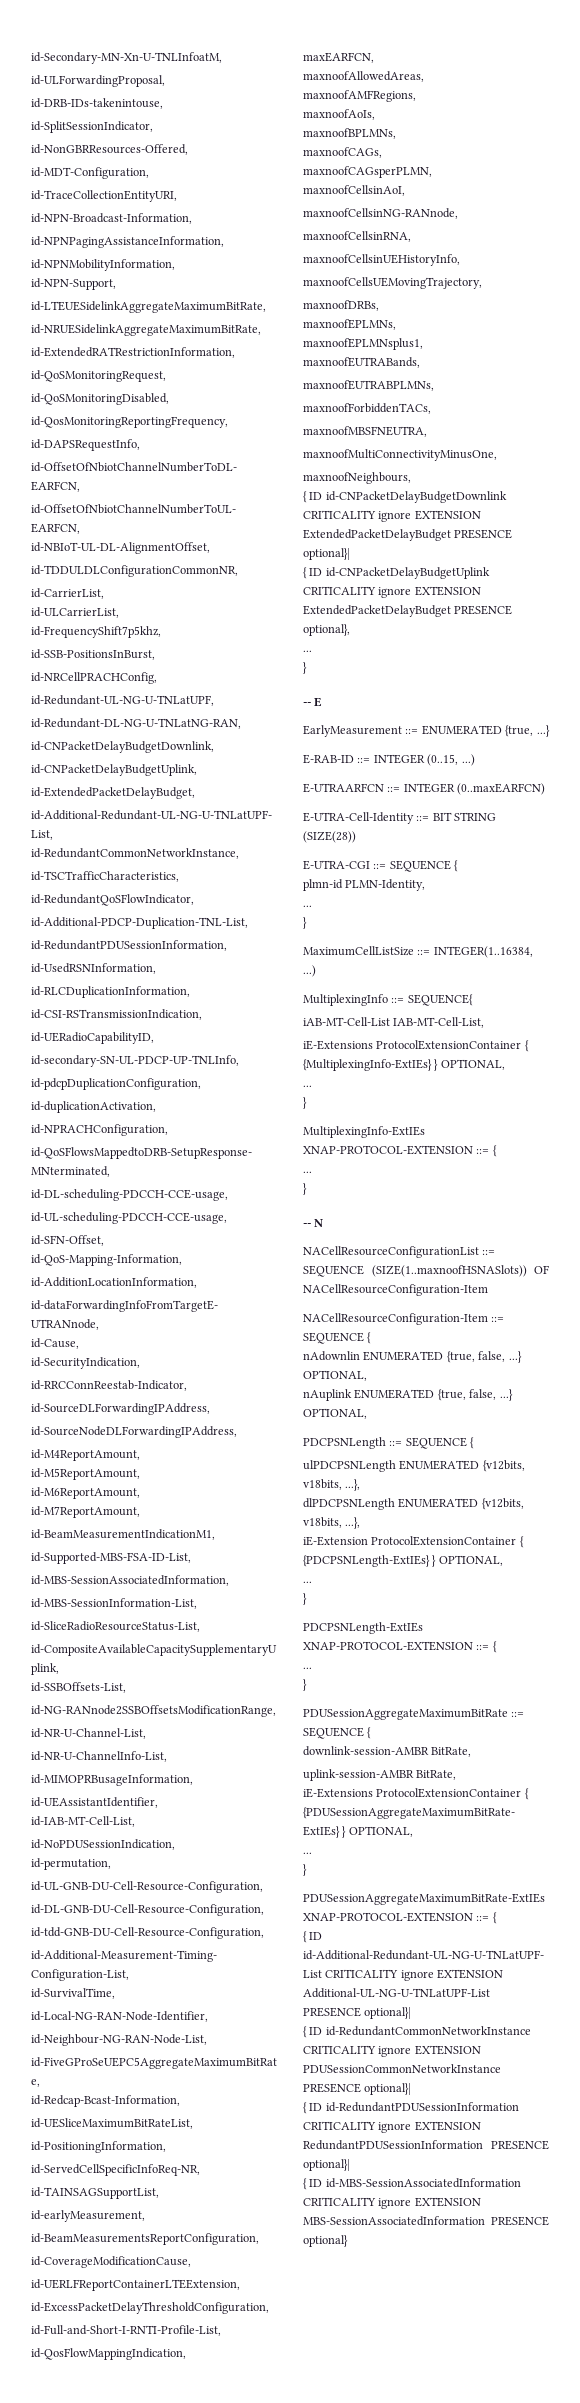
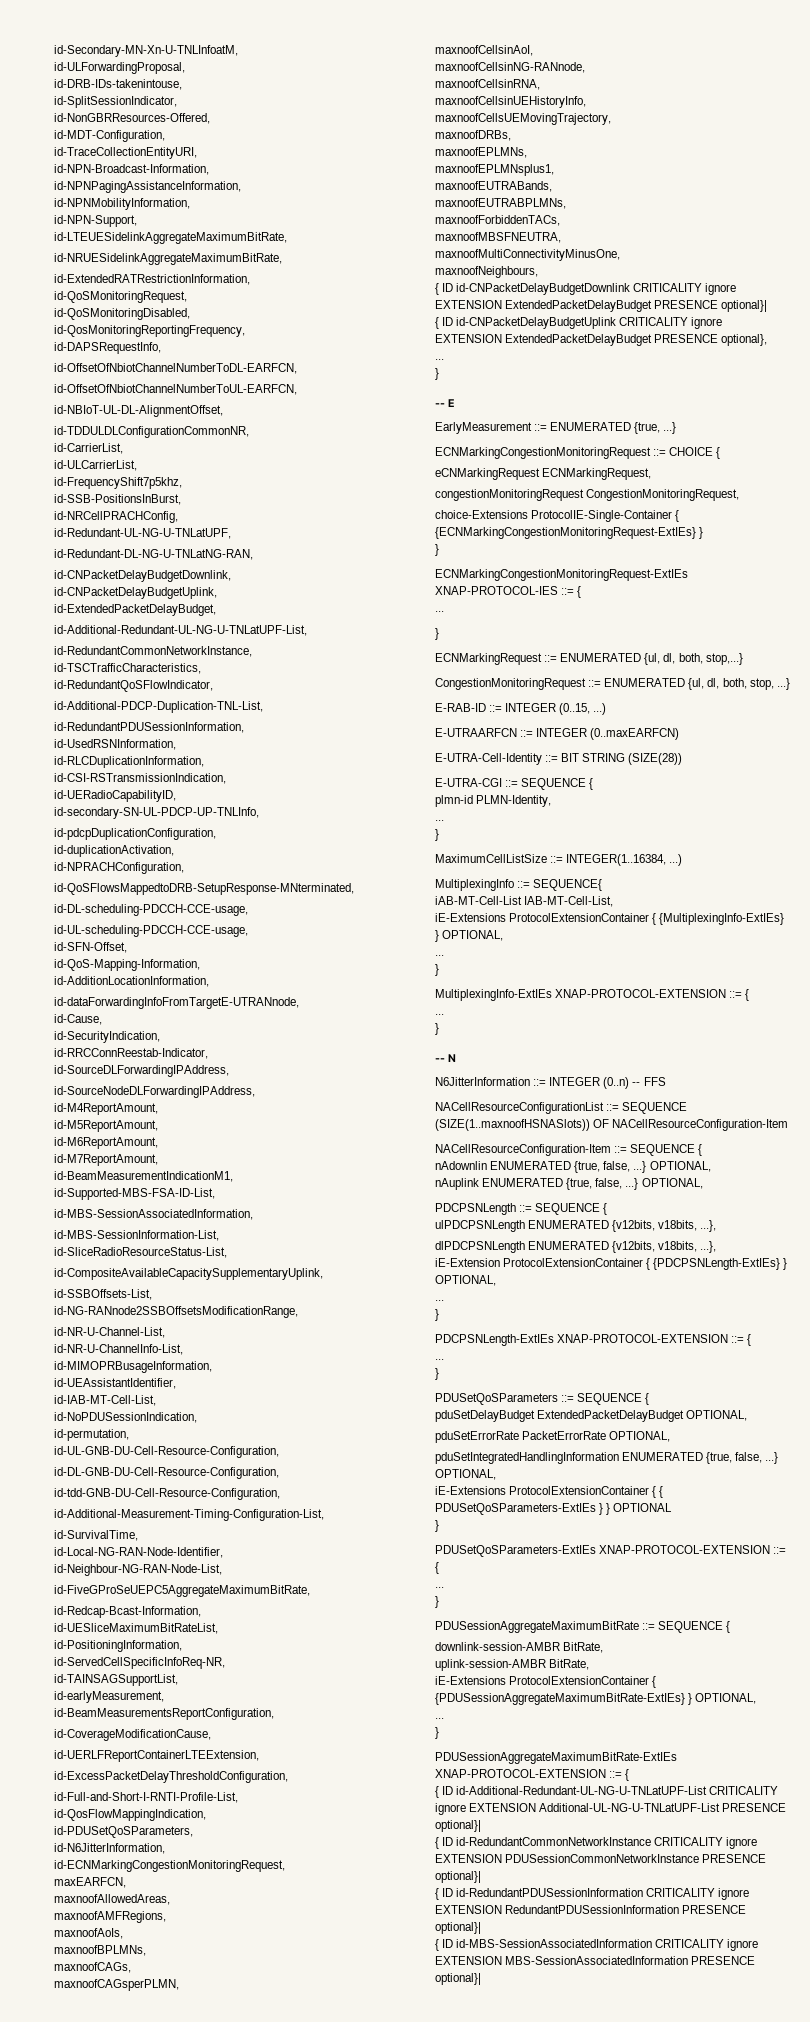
+ id-PDUSetQoSParameters,
+ id-N6JitterInformation,
+ id-ECNMarkingCongestionMonitoringRequest,
+ ECNMarkingCongestionMonitoringRequest ::= CHOICE {
+ eCNMarkingRequest ECNMarkingRequest,
+ congestionMonitoringRequest CongestionMonitoringRequest,
+ choice-Extensions ProtocolIE-Single-Container { {ECNMarkingCongestionMonitoringRequest-ExtIEs} }
+ }
+ ECNMarkingCongestionMonitoringRequest-ExtIEs XNAP-PROTOCOL-IES ::= {
+ ...
+ }
+ ECNMarkingRequest ::= ENUMERATED {ul, dl, both, stop,...}
+ CongestionMonitoringRequest ::= ENUMERATED {ul, dl, both, stop, ...}
+ N6JitterInformation ::= INTEGER (0..n) -- FFS
+ PDUSetQoSParameters ::= SEQUENCE {
+ pduSetDelayBudget ExtendedPacketDelayBudget OPTIONAL,
+ pduSetErrorRate PacketErrorRate OPTIONAL,
+ pduSetIntegratedHandlingInformation ENUMERATED {true, false, ...} OPTIONAL,
+ iE-Extensions ProtocolExtensionContainer { { PDUSetQoSParameters-ExtIEs } } OPTIONAL
+ }
+ PDUSetQoSParameters-ExtIEs XNAP-PROTOCOL-EXTENSION ::= {
+ ...
+ }
- { ID id-MBS-SessionAssociatedInformation CRITICALITY ignore EXTENSION MBS-SessionAssociatedInformation PRESENCE optional}
+ { ID id-MBS-SessionAssociatedInformation CRITICALITY ignore EXTENSION MBS-SessionAssociatedInformation PRESENCE optional}|

